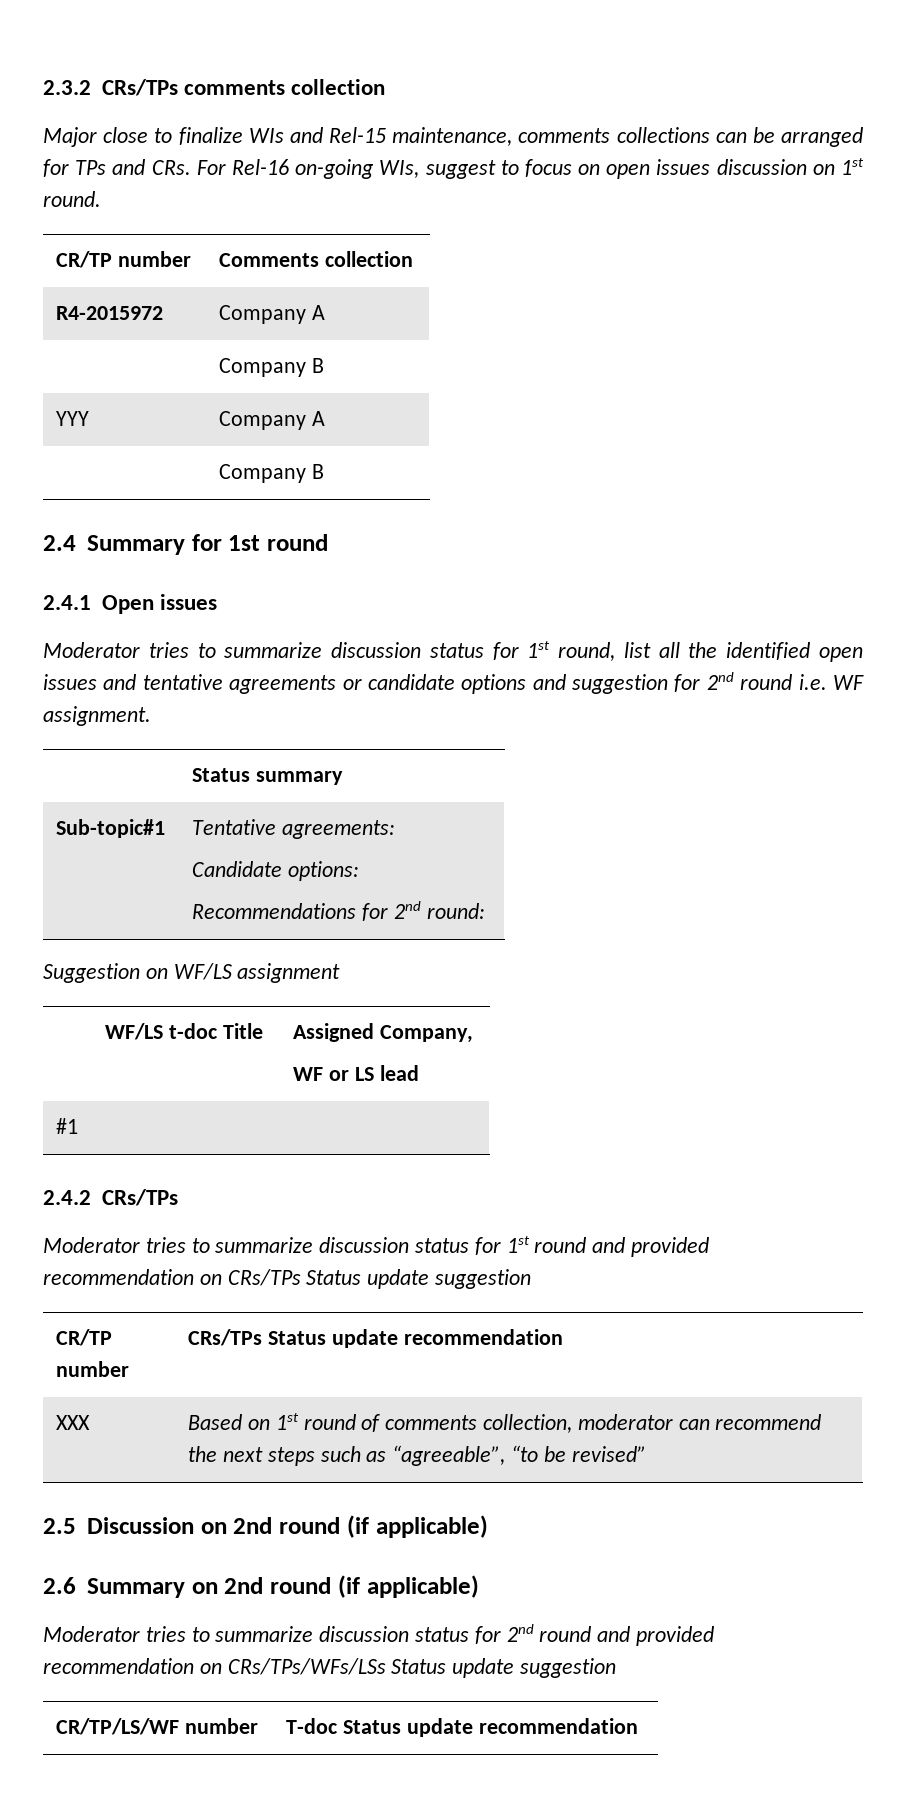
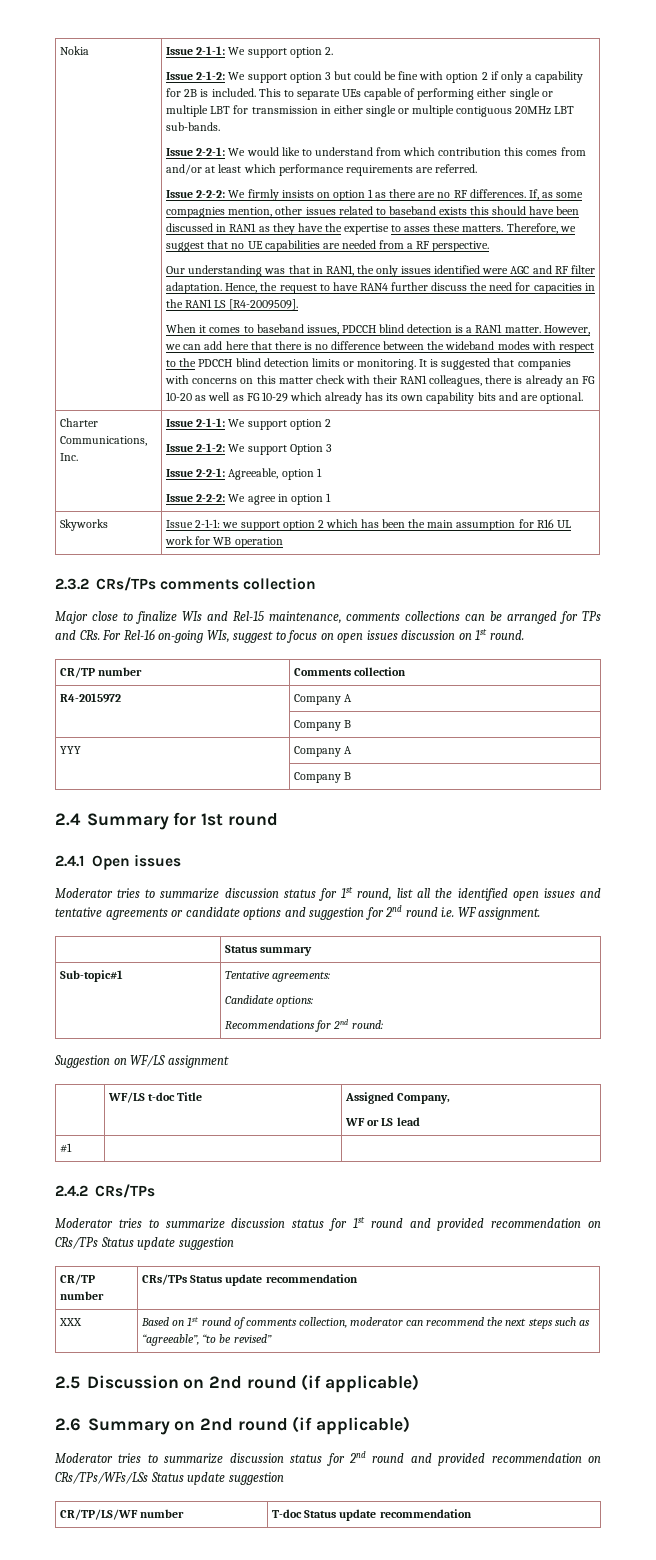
+ Nokia | Issue 2-1-1: We support option 2.
+ Issue 2-1-2: We support option 3 but could be fine with option 2 if only a capability for 2B is included. This to separate UEs capable of performing either single or multiple LBT for transmission in either single or multiple contiguous 20MHz LBT sub-bands.
+ Issue 2-2-1: We would like to understand from which contribution this comes from and/or at least which performance requirements are referred.
+ Issue 2-2-2: We firmly insists on option 1 as there are no RF differences. If, as some compagnies mention, other issues related to baseband exists this should have been discussed in RAN1 as they have the expertise to asses these matters. Therefore, we suggest that no UE capabilities are needed from a RF perspective.
+ Our understanding was that in RAN1, the only issues identified were AGC and RF filter adaptation. Hence, the request to have RAN4 further discuss the need for capacities in the RAN1 LS [R4-2009509].
+ When it comes to baseband issues, PDCCH blind detection is a RAN1 matter. However, we can add here that there is no difference between the wideband modes with respect to the PDCCH blind detection limits or monitoring. It is suggested that companies with concerns on this matter check with their RAN1 colleagues, there is already an FG 10-20 as well as FG 10-29 which already has its own capability bits and are optional.
+ Charter Communications, Inc. | Issue 2-1-1: We support option 2
+ Issue 2-1-2: We support Option 3
+ Issue 2-2-1: Agreeable, option 1
+ Issue 2-2-2: We agree in option 1
+ Skyworks | Issue 2-1-1: we support option 2 which has been the main assumption for R16 UL work for WB operation

